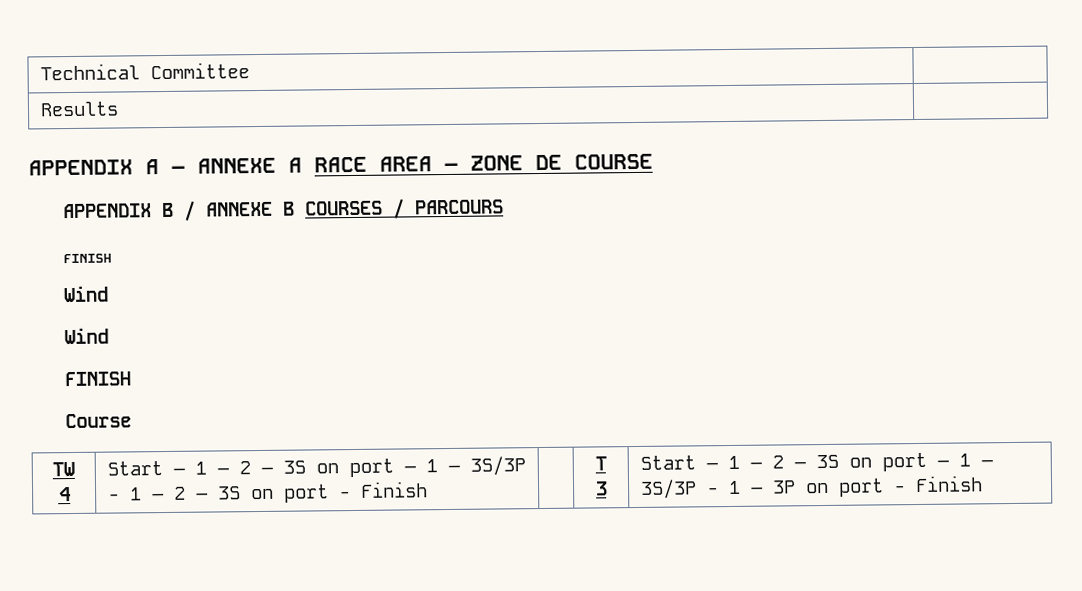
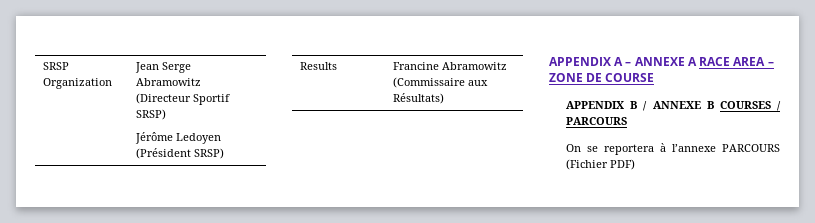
- Technical Committee |
- Results |
+ SRSP Organization | Jean Serge Abramowitz (Directeur Sportif SRSP)
+ Jérôme Ledoyen (Président SRSP)
+ Results | Francine Abramowitz (Commissaire aux Résultats)
  APPENDIX B / ANNEXE B COURSES / PARCOURS
- FINISH
- Wind
- Wind
- FINISH
- Course
- TW 4 | Start – 1 – 2 – 3S on port – 1 – 3S/3P - 1 – 2 – 3S on port - Finish | | T 3 | Start – 1 – 2 – 3S on port – 1 – 3S/3P - 1 – 3P on port - Finish
+ On se reportera à l’annexe PARCOURS (Fichier PDF)

